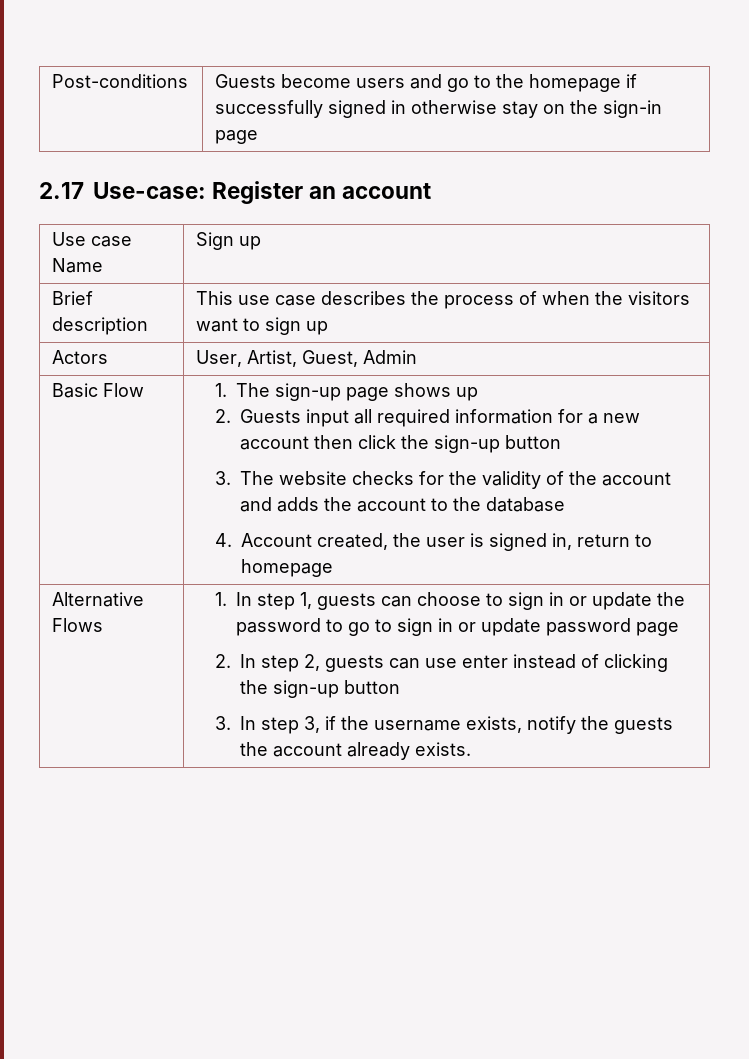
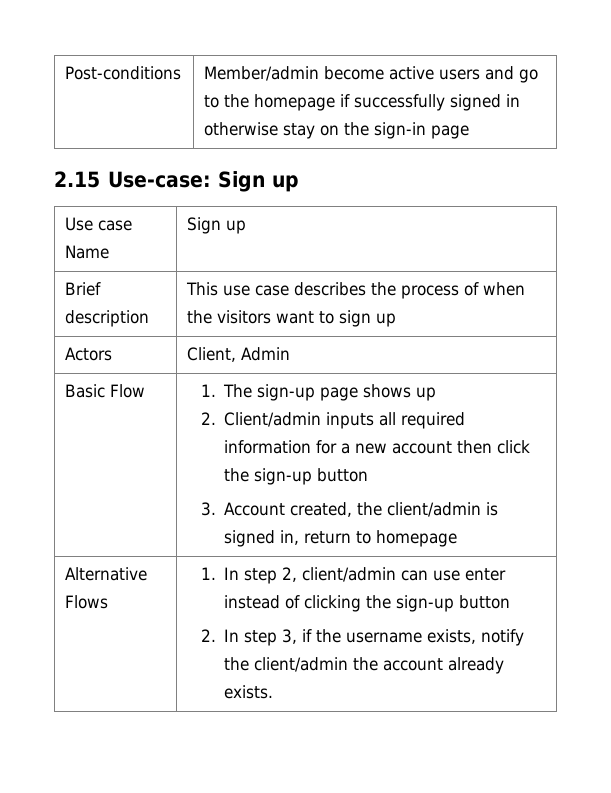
- Post-conditions | Guests become users and go to the homepage if successfully signed in otherwise stay on the sign-in page
+ Post-conditions | Member/admin become active users and go to the homepage if successfully signed in otherwise stay on the sign-in page
- 2.17 Use-case: Register an account
+ 2.15 Use-case: Sign up
- Actors | User, Artist, Guest, Admin
+ Actors | Client, Admin
- 2. Guests input all required information for a new account then click the sign-up button
+ 2. Client/admin inputs all required information for a new account then click the sign-up button
- 3. The website checks for the validity of the account and adds the account to the database
- 4. Account created, the user is signed in, return to homepage
+ 3. Account created, the client/admin is signed in, return to homepage
- 1. In step 1, guests can choose to sign in or update the password to go to sign in or update password page
- 2. In step 2, guests can use enter instead of clicking the sign-up button
+ 1. In step 2, client/admin can use enter instead of clicking the sign-up button
- 3. In step 3, if the username exists, notify the guests the account already exists.
+ 2. In step 3, if the username exists, notify the client/admin the account already exists.

